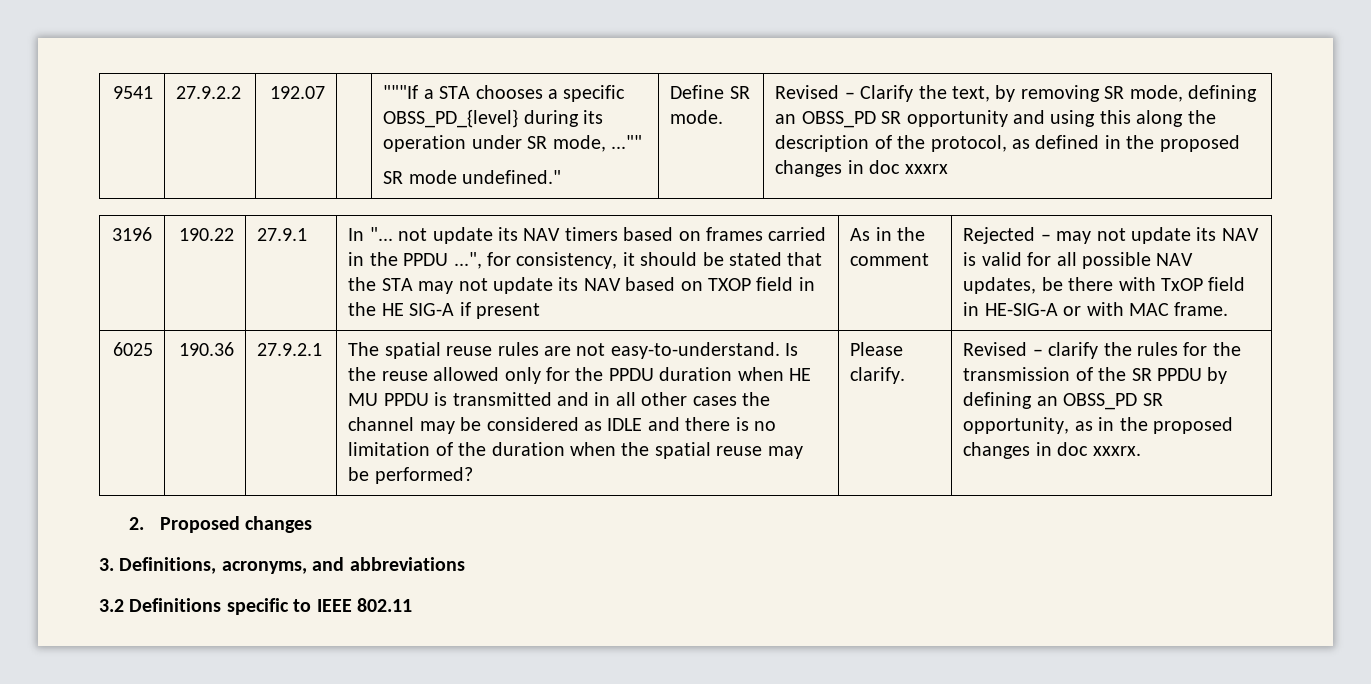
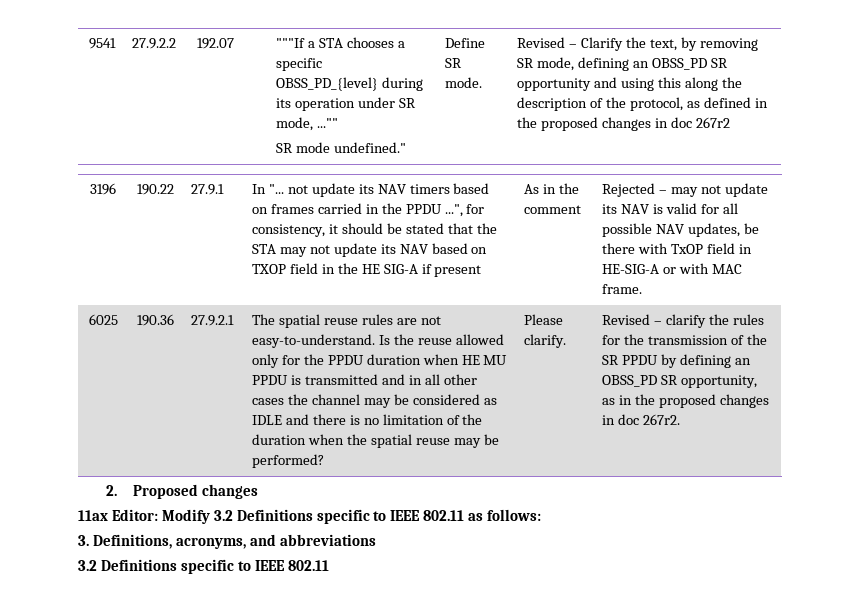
- Revised – Clarify the text, by removing SR mode, defining an OBSS_PD SR opportunity and using this along the description of the protocol, as defined in the proposed changes in doc xxxrx
+ Revised – Clarify the text, by removing SR mode, defining an OBSS_PD SR opportunity and using this along the description of the protocol, as defined in the proposed changes in doc 267r2
- Revised – clarify the rules for the transmission of the SR PPDU by defining an OBSS_PD SR opportunity, as in the proposed changes in doc xxxrx.
+ Revised – clarify the rules for the transmission of the SR PPDU by defining an OBSS_PD SR opportunity, as in the proposed changes in doc 267r2.
+ 11ax Editor: Modify 3.2 Definitions specific to IEEE 802.11 as follows:

